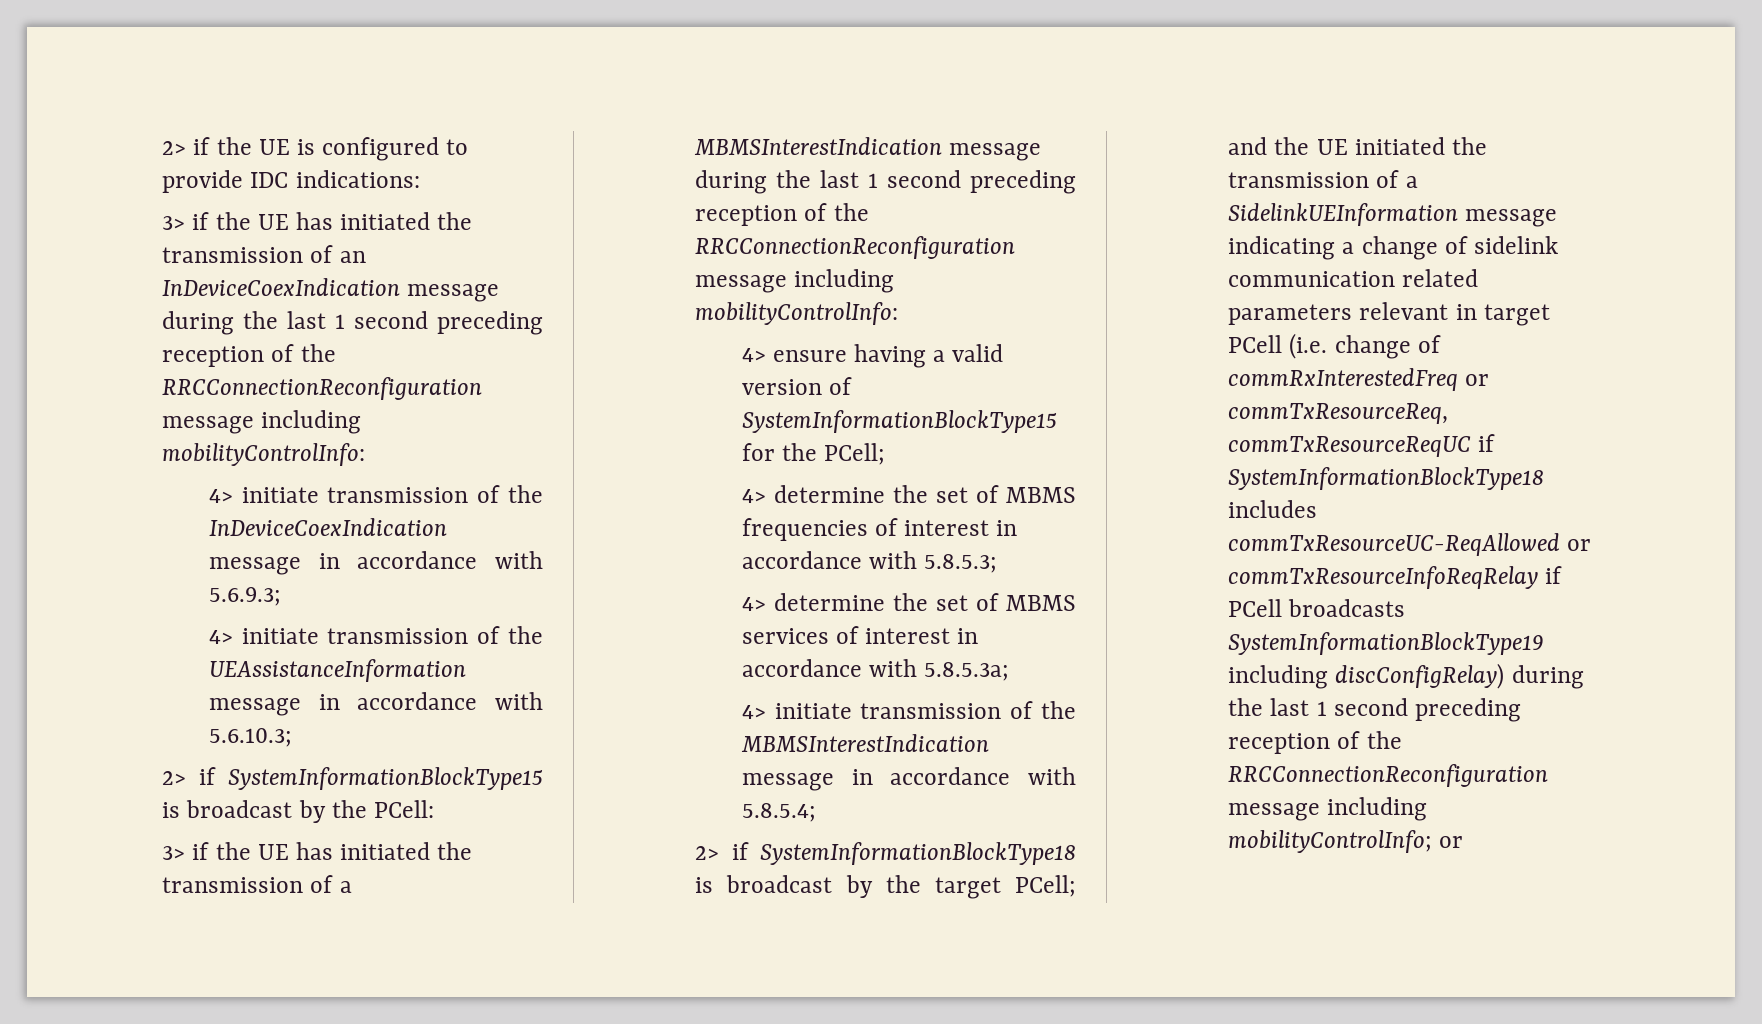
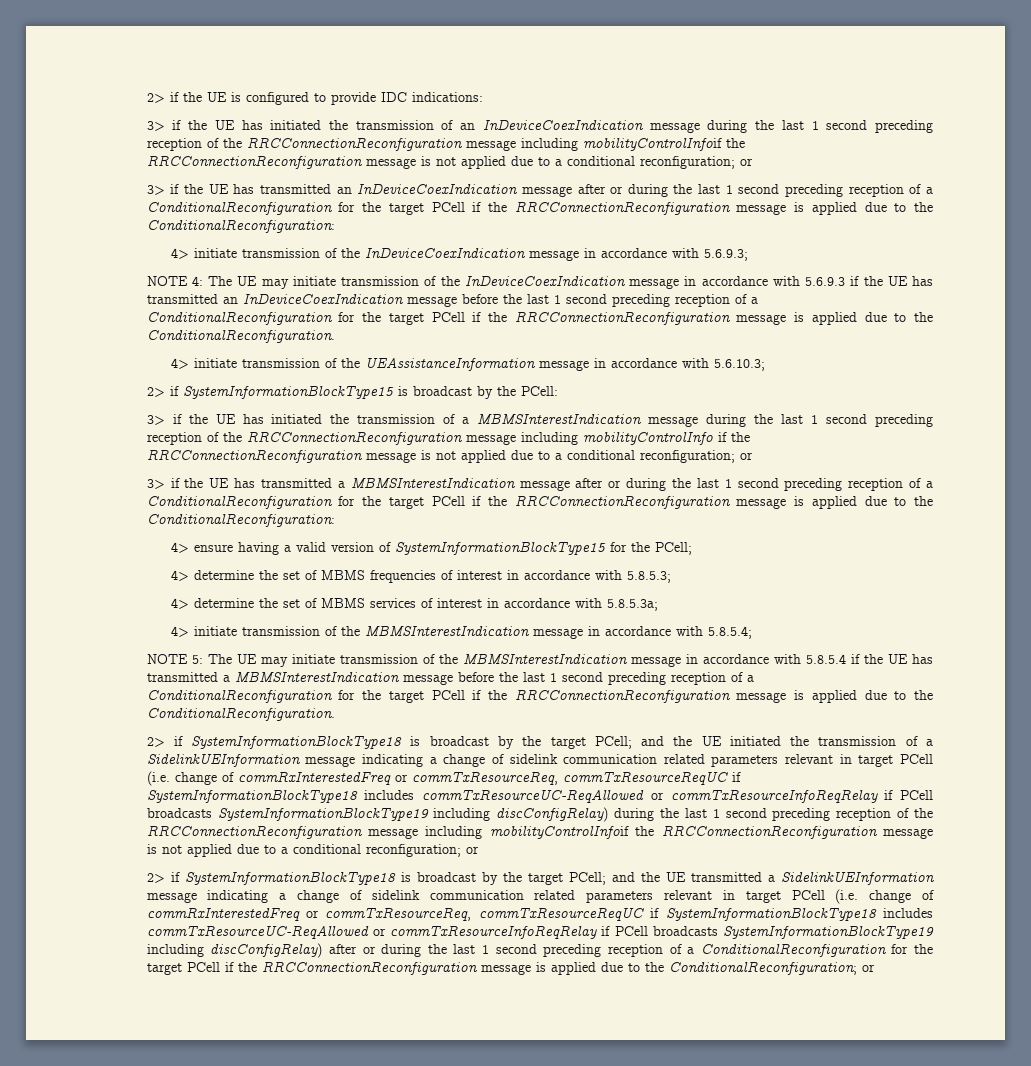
- 3> if the UE has initiated the transmission of an InDeviceCoexIndication message during the last 1 second preceding reception of the RRCConnectionReconfiguration message including mobilityControlInfo:
+ 3> if the UE has initiated the transmission of an InDeviceCoexIndication message during the last 1 second preceding reception of the RRCConnectionReconfiguration message including mobilityControlInfoif the RRCConnectionReconfiguration message is not applied due to a conditional reconfiguration; or
+ 3> if the UE has transmitted an InDeviceCoexIndication message after or during the last 1 second preceding reception of a ConditionalReconfiguration for the target PCell if the RRCConnectionReconfiguration message is applied due to the ConditionalReconfiguration:
+ NOTE 4: The UE may initiate transmission of the InDeviceCoexIndication message in accordance with 5.6.9.3 if the UE has transmitted an InDeviceCoexIndication message before the last 1 second preceding reception of a ConditionalReconfiguration for the target PCell if the RRCConnectionReconfiguration message is applied due to the ConditionalReconfiguration.
- 3> if the UE has initiated the transmission of a MBMSInterestIndication message during the last 1 second preceding reception of the RRCConnectionReconfiguration message including mobilityControlInfo:
+ 3> if the UE has initiated the transmission of a MBMSInterestIndication message during the last 1 second preceding reception of the RRCConnectionReconfiguration message including mobilityControlInfo if the RRCConnectionReconfiguration message is not applied due to a conditional reconfiguration; or
+ 3> if the UE has transmitted a MBMSInterestIndication message after or during the last 1 second preceding reception of a ConditionalReconfiguration for the target PCell if the RRCConnectionReconfiguration message is applied due to the ConditionalReconfiguration:
+ NOTE 5: The UE may initiate transmission of the MBMSInterestIndication message in accordance with 5.8.5.4 if the UE has transmitted a MBMSInterestIndication message before the last 1 second preceding reception of a ConditionalReconfiguration for the target PCell if the RRCConnectionReconfiguration message is applied due to the ConditionalReconfiguration.
- and the UE initiated the transmission of a SidelinkUEInformation message indicating a change of sidelink communication related parameters relevant in target PCell (i.e. change of commRxInterestedFreq or commTxResourceReq, commTxResourceReqUC if SystemInformationBlockType18 includes commTxResourceUC-ReqAllowed or commTxResourceInfoReqRelay if PCell broadcasts SystemInformationBlockType19 including discConfigRelay) during the last 1 second preceding reception of the RRCConnectionReconfiguration message including mobilityControlInfo;
+ and the UE initiated the transmission of a SidelinkUEInformation message indicating a change of sidelink communication related parameters relevant in target PCell (i.e. change of commRxInterestedFreq or commTxResourceReq, commTxResourceReqUC if SystemInformationBlockType18 includes commTxResourceUC-ReqAllowed or commTxResourceInfoReqRelay if PCell broadcasts SystemInformationBlockType19 including discConfigRelay) during the last 1 second preceding reception of the RRCConnectionReconfiguration message including mobilityControlInfoif the RRCConnectionReconfiguration message is not applied due to a conditional reconfiguration; or
+ 2> if SystemInformationBlockType18 is broadcast by the target PCell; and the UE transmitted a SidelinkUEInformation message indicating a change of sidelink communication related parameters relevant in target PCell (i.e. change of commRxInterestedFreq or commTxResourceReq, commTxResourceReqUC if SystemInformationBlockType18 includes commTxResourceUC-ReqAllowed or commTxResourceInfoReqRelay if PCell broadcasts SystemInformationBlockType19 including discConfigRelay) after or during the last 1 second preceding reception of a ConditionalReconfiguration for the target PCell if the RRCConnectionReconfiguration message is applied due to the ConditionalReconfiguration;

